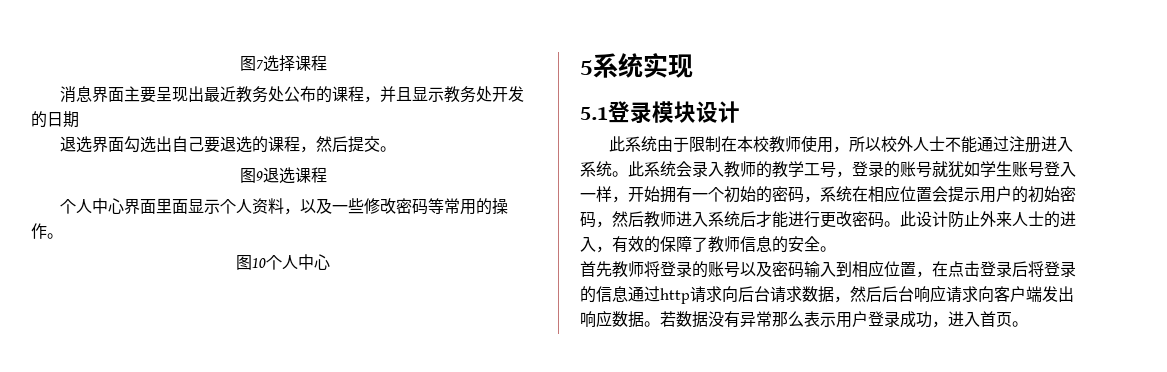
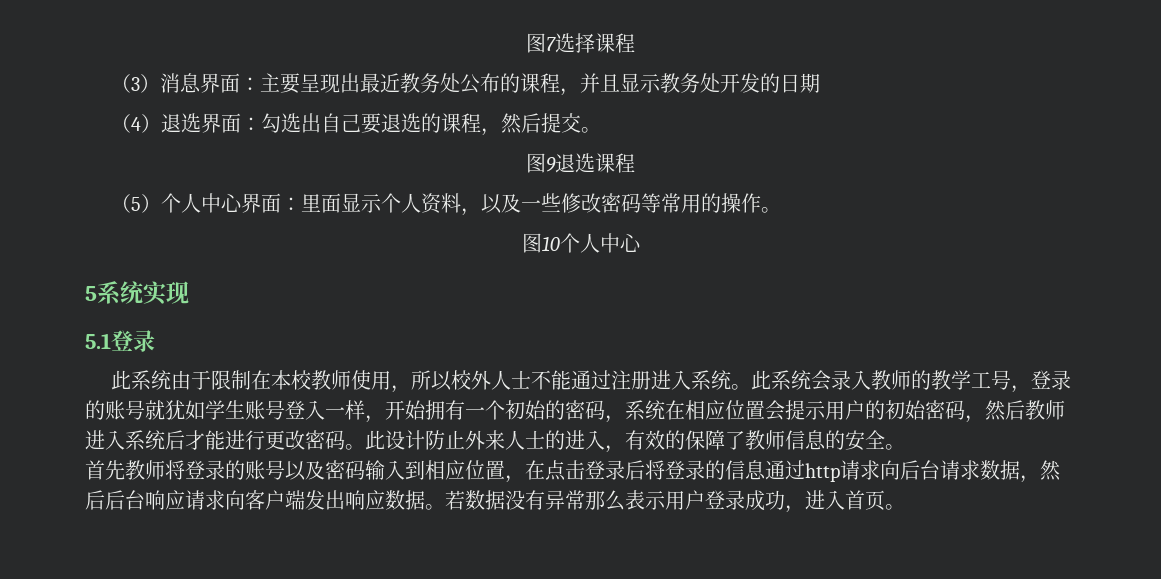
- 消息界面主要呈现出最近教务处公布的课程，并且显示教务处开发的日期
+ （3）消息界面：主要呈现出最近教务处公布的课程，并且显示教务处开发的日期
- 退选界面勾选出自己要退选的课程，然后提交。
+ （4）退选界面：勾选出自己要退选的课程，然后提交。
- 个人中心界面里面显示个人资料，以及一些修改密码等常用的操作。
+ （5）个人中心界面：里面显示个人资料，以及一些修改密码等常用的操作。
- 5.1登录模块设计
+ 5.1登录

